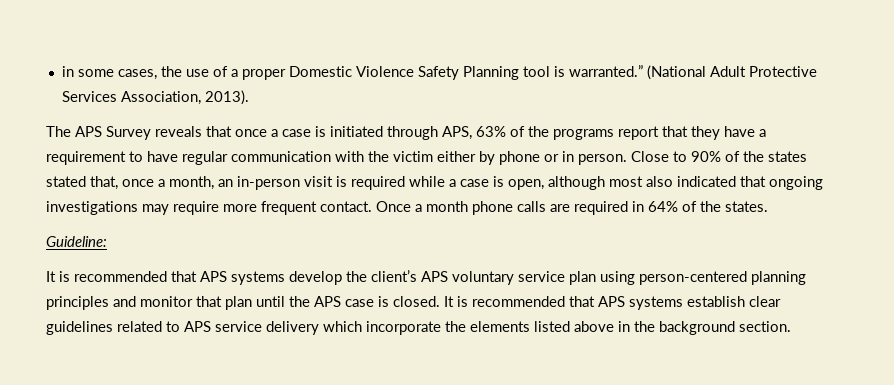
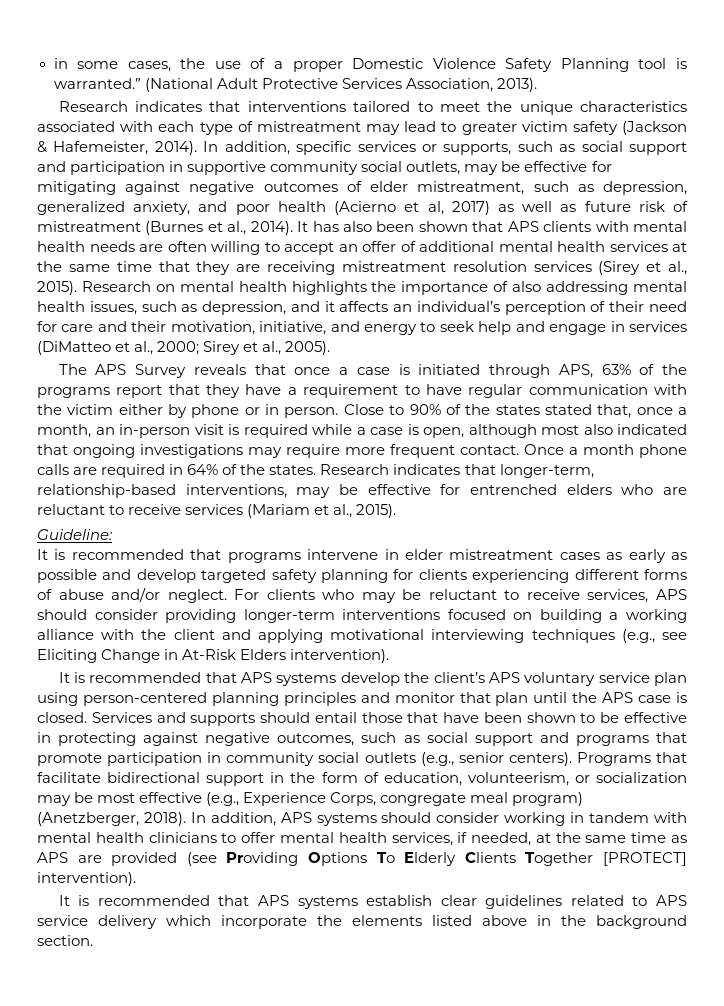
+ Research indicates that interventions tailored to meet the unique characteristics associated with each type of mistreatment may lead to greater victim safety (Jackson & Hafemeister, 2014). In addition, specific services or supports, such as social support and participation in supportive community social outlets, may be effective for mitigating against negative outcomes of elder mistreatment, such as depression, generalized anxiety, and poor health (Acierno et al, 2017) as well as future risk of mistreatment (Burnes et al., 2014). It has also been shown that APS clients with mental health needs are often willing to accept an offer of additional mental health services at the same time that they are receiving mistreatment resolution services (Sirey et al., 2015). Research on mental health highlights the importance of also addressing mental health issues, such as depression, and it affects an individual’s perception of their need for care and their motivation, initiative, and energy to seek help and engage in services (DiMatteo et al., 2000; Sirey et al., 2005).
- Once a month phone calls are required in 64% of the states.
+ Once a month phone calls are required in 64% of the states. Research indicates that longer-term, relationship-based interventions, may be effective for entrenched elders who are reluctant to receive services (Mariam et al., 2015).
  Guideline:
+ It is recommended that programs intervene in elder mistreatment cases as early as possible and develop targeted safety planning for clients experiencing different forms of abuse and/or neglect. For clients who may be reluctant to receive services, APS should consider providing longer-term interventions focused on building a working alliance with the client and applying motivational interviewing techniques (e.g., see Eliciting Change in At-Risk Elders intervention).
- It is recommended that APS systems develop the client’s APS voluntary service plan using person-centered planning principles and monitor that plan until the APS case is closed. It is recommended that APS systems establish clear guidelines related to APS service delivery which incorporate the elements listed above in the background section.
+ It is recommended that APS systems develop the client’s APS voluntary service plan using person-centered planning principles and monitor that plan until the APS case is closed. Services and supports should entail those that have been shown to be effective in protecting against negative outcomes, such as social support and programs that promote participation in community social outlets (e.g., senior centers). Programs that facilitate bidirectional support in the form of education, volunteerism, or socialization may be most effective (e.g., Experience Corps, congregate meal program) (Anetzberger, 2018). In addition, APS systems should consider working in tandem with mental health clinicians to offer mental health services, if needed, at the same time as APS are provided (see Providing Options To Elderly Clients Together [PROTECT] intervention).
+ It is recommended that APS systems establish clear guidelines related to APS service delivery which incorporate the elements listed above in the background section.

